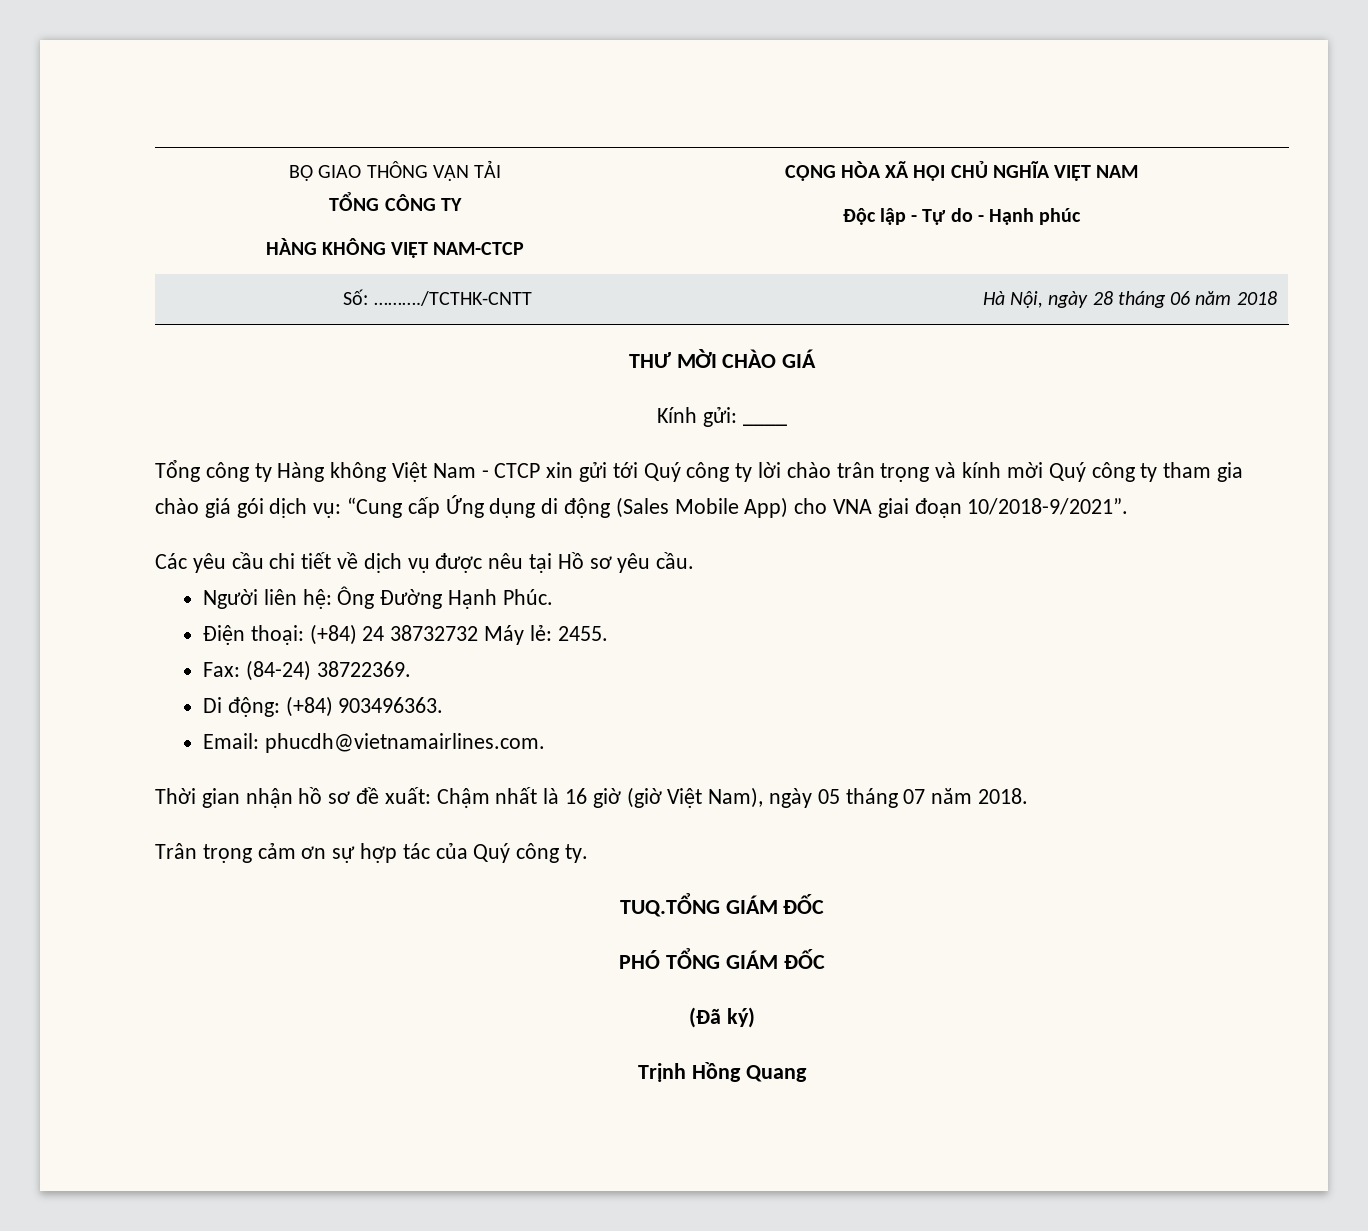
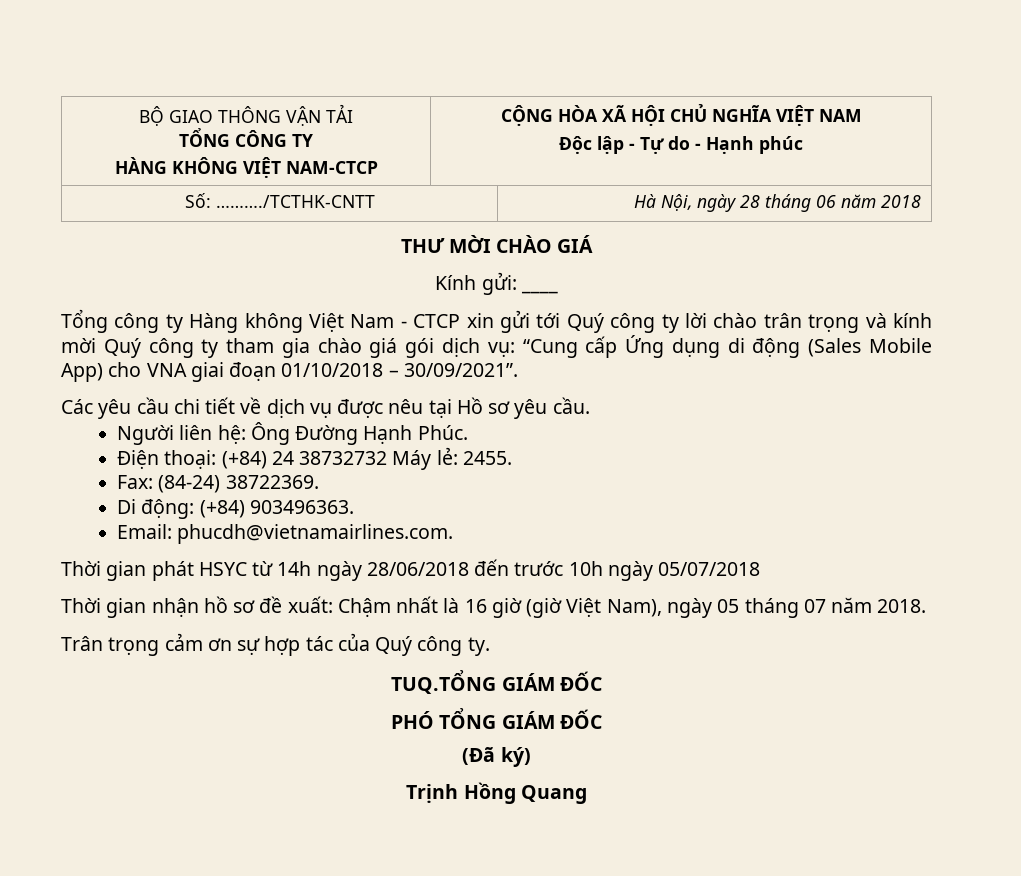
- Tổng công ty Hàng không Việt Nam - CTCP xin gửi tới Quý công ty lời chào trân trọng và kính mời Quý công ty tham gia chào giá gói dịch vụ: “Cung cấp Ứng dụng di động (Sales Mobile App) cho VNA giai đoạn 10/2018-9/2021”.
+ Tổng công ty Hàng không Việt Nam - CTCP xin gửi tới Quý công ty lời chào trân trọng và kính mời Quý công ty tham gia chào giá gói dịch vụ: “Cung cấp Ứng dụng di động (Sales Mobile App) cho VNA giai đoạn 01/10/2018 – 30/09/2021”.
+ Thời gian phát HSYC từ 14h ngày 28/06/2018 đến trước 10h ngày 05/07/2018

